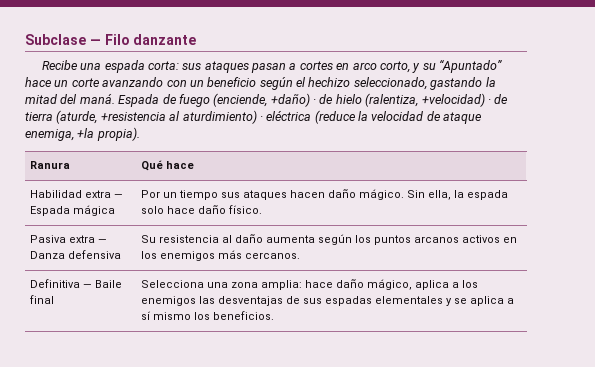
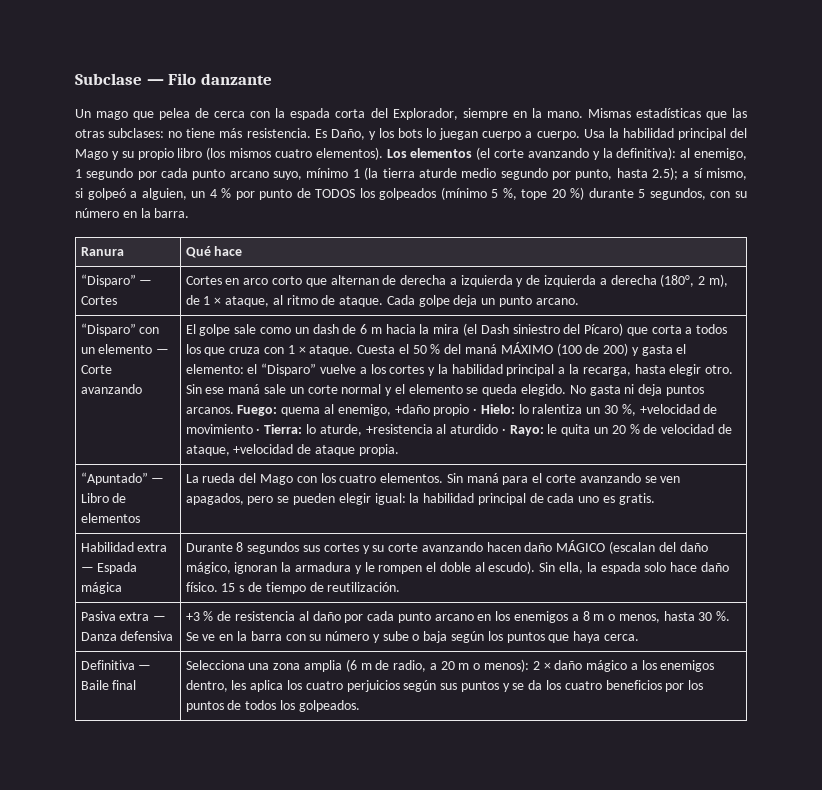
- Recibe una espada corta: sus ataques pasan a cortes en arco corto, y su “Apuntado” hace un corte avanzando con un beneficio según el hechizo seleccionado, gastando la mitad del maná. Espada de fuego (enciende, +daño) · de hielo (ralentiza, +velocidad) · de tierra (aturde, +resistencia al aturdimiento) · eléctrica (reduce la velocidad de ataque enemiga, +la propia).
+ Un mago que pelea de cerca con la espada corta del Explorador, siempre en la mano. Mismas estadísticas que las otras subclases: no tiene más resistencia. Es Daño, y los bots lo juegan cuerpo a cuerpo. Usa la habilidad principal del Mago y su propio libro (los mismos cuatro elementos). Los elementos (el corte avanzando y la definitiva): al enemigo, 1 segundo por cada punto arcano suyo, mínimo 1 (la tierra aturde medio segundo por punto, hasta 2.5); a sí mismo, si golpeó a alguien, un 4 % por punto de TODOS los golpeados (mínimo 5 %, tope 20 %) durante 5 segundos, con su número en la barra.
  Ranura | Qué hace
+ “Disparo” — Cortes | Cortes en arco corto que alternan de derecha a izquierda y de izquierda a derecha (180°, 2 m), de 1 × ataque, al ritmo de ataque. Cada golpe deja un punto arcano.
+ “Disparo” con un elemento — Corte avanzando | El golpe sale como un dash de 6 m hacia la mira (el Dash siniestro del Pícaro) que corta a todos los que cruza con 1 × ataque. Cuesta el 50 % del maná MÁXIMO (100 de 200) y gasta el elemento: el “Disparo” vuelve a los cortes y la habilidad principal a la recarga, hasta elegir otro. Sin ese maná sale un corte normal y el elemento se queda elegido. No gasta ni deja puntos arcanos. Fuego: quema al enemigo, +daño propio · Hielo: lo ralentiza un 30 %, +velocidad de movimiento · Tierra: lo aturde, +resistencia al aturdido · Rayo: le quita un 20 % de velocidad de ataque, +velocidad de ataque propia.
+ “Apuntado” — Libro de elementos | La rueda del Mago con los cuatro elementos. Sin maná para el corte avanzando se ven apagados, pero se pueden elegir igual: la habilidad principal de cada uno es gratis.
- Por un tiempo sus ataques hacen daño mágico.
+ Durante 8 segundos sus cortes y su corte avanzando hacen daño MÁGICO (escalan del daño mágico, ignoran la armadura y le rompen el doble al escudo).
+ 15 s de tiempo de reutilización.
- Su resistencia al daño aumenta según los puntos arcanos activos en los enemigos más cercanos.
+ +3 % de resistencia al daño por cada punto arcano en los enemigos a 8 m o menos, hasta 30 %. Se ve en la barra con su número y sube o baja según los puntos que haya cerca.
- Selecciona una zona amplia: hace daño mágico, aplica a los enemigos las desventajas de sus espadas elementales y se aplica a sí mismo los beneficios.
+ Selecciona una zona amplia (6 m de radio, a 20 m o menos): 2 × daño mágico a los enemigos dentro, les aplica los cuatro perjuicios según sus puntos y se da los cuatro beneficios por los puntos de todos los golpeados.

